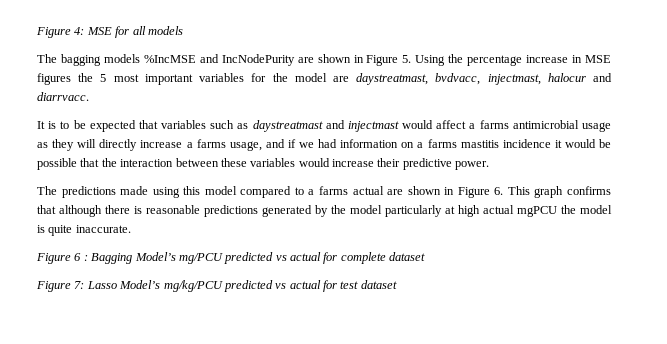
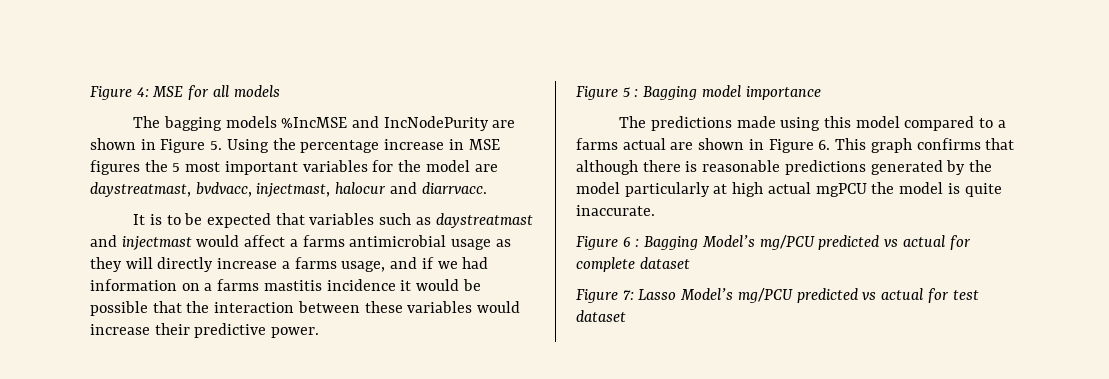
+ Figure 5 : Bagging model importance
- Figure 7: Lasso Model’s mg/kg/PCU predicted vs actual for test dataset
+ Figure 7: Lasso Model’s mg/PCU predicted vs actual for test dataset

